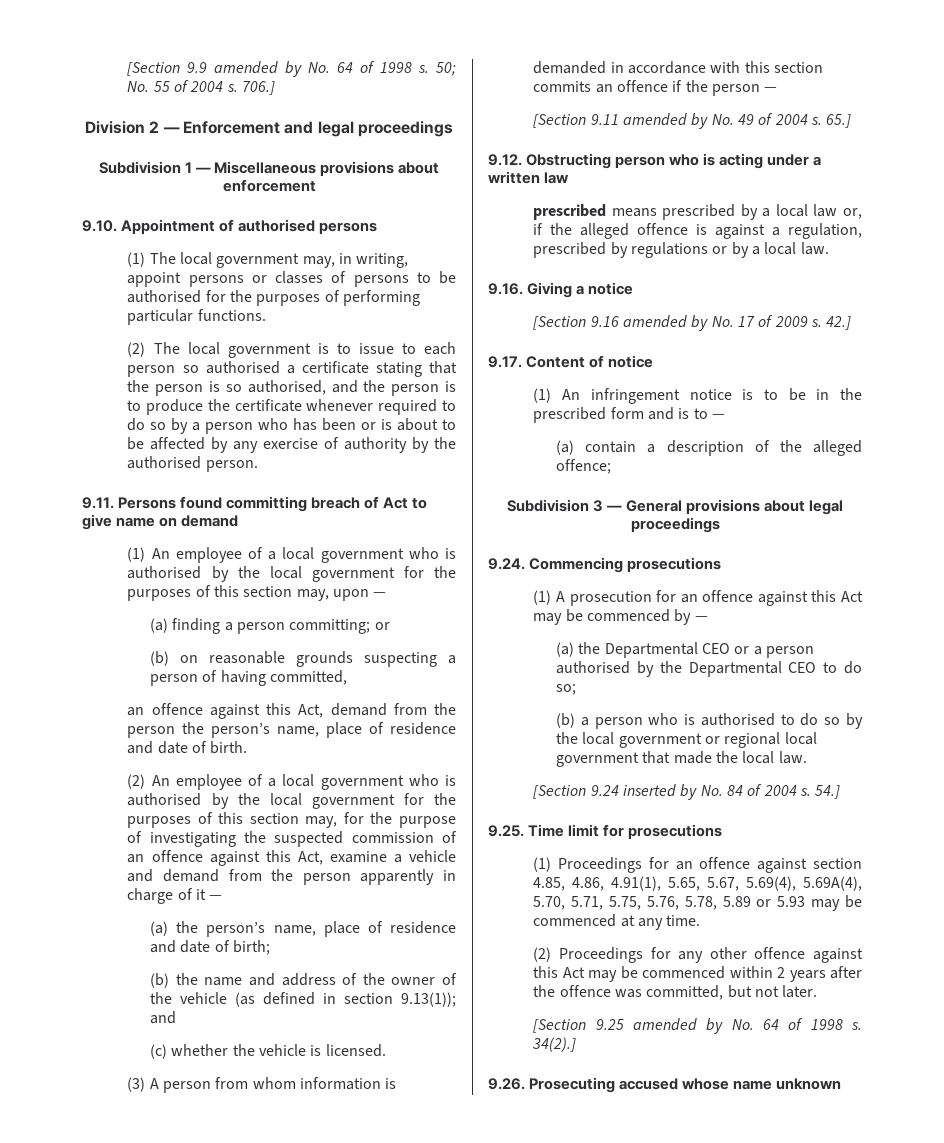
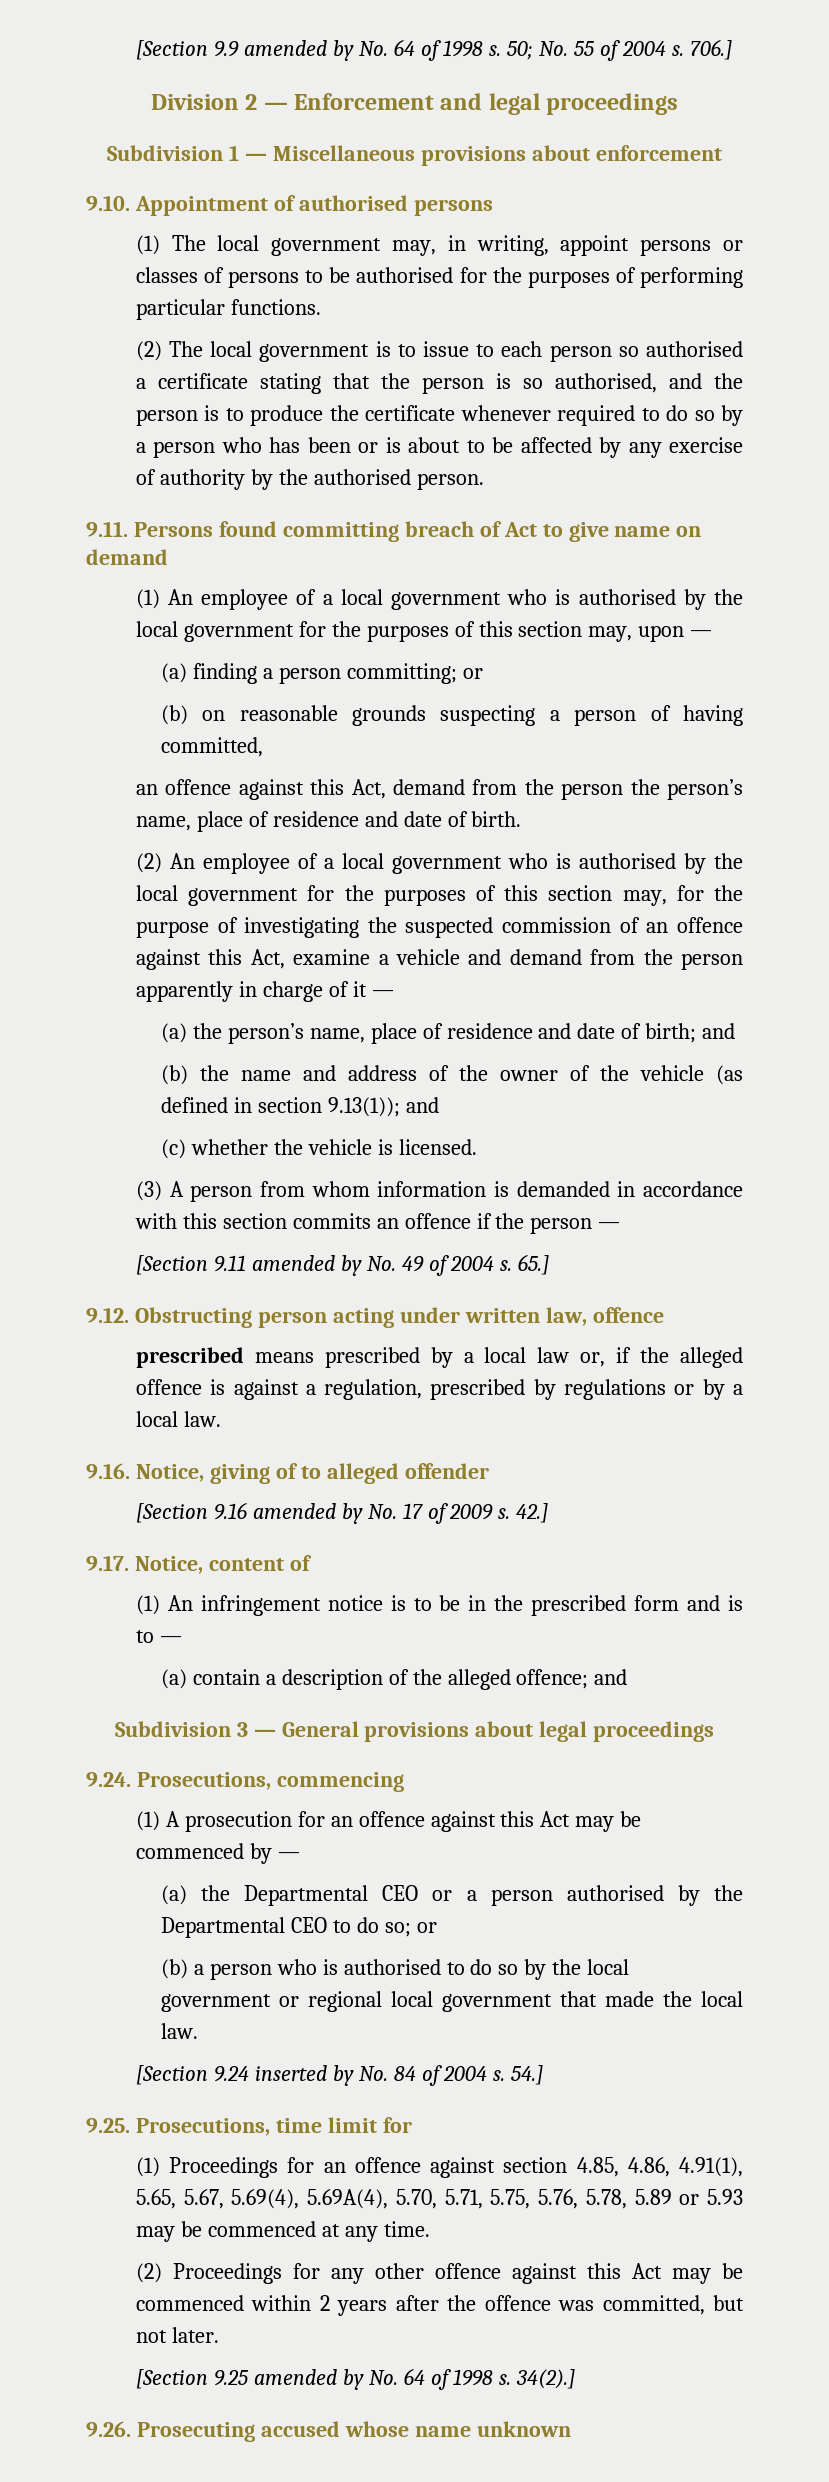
- (a) the person’s name, place of residence and date of birth;
+ (a) the person’s name, place of residence and date of birth; and
- 9.12. Obstructing person who is acting under a written law
+ 9.12. Obstructing person acting under written law, offence
- 9.16. Giving a notice
+ 9.16. Notice, giving of to alleged offender
- 9.17. Content of notice
+ 9.17. Notice, content of
- (a) contain a description of the alleged offence;
+ (a) contain a description of the alleged offence; and
- 9.24. Commencing prosecutions
+ 9.24. Prosecutions, commencing
- (a) the Departmental CEO or a person authorised by the Departmental CEO to do so;
+ (a) the Departmental CEO or a person authorised by the Departmental CEO to do so; or
- 9.25. Time limit for prosecutions
+ 9.25. Prosecutions, time limit for

